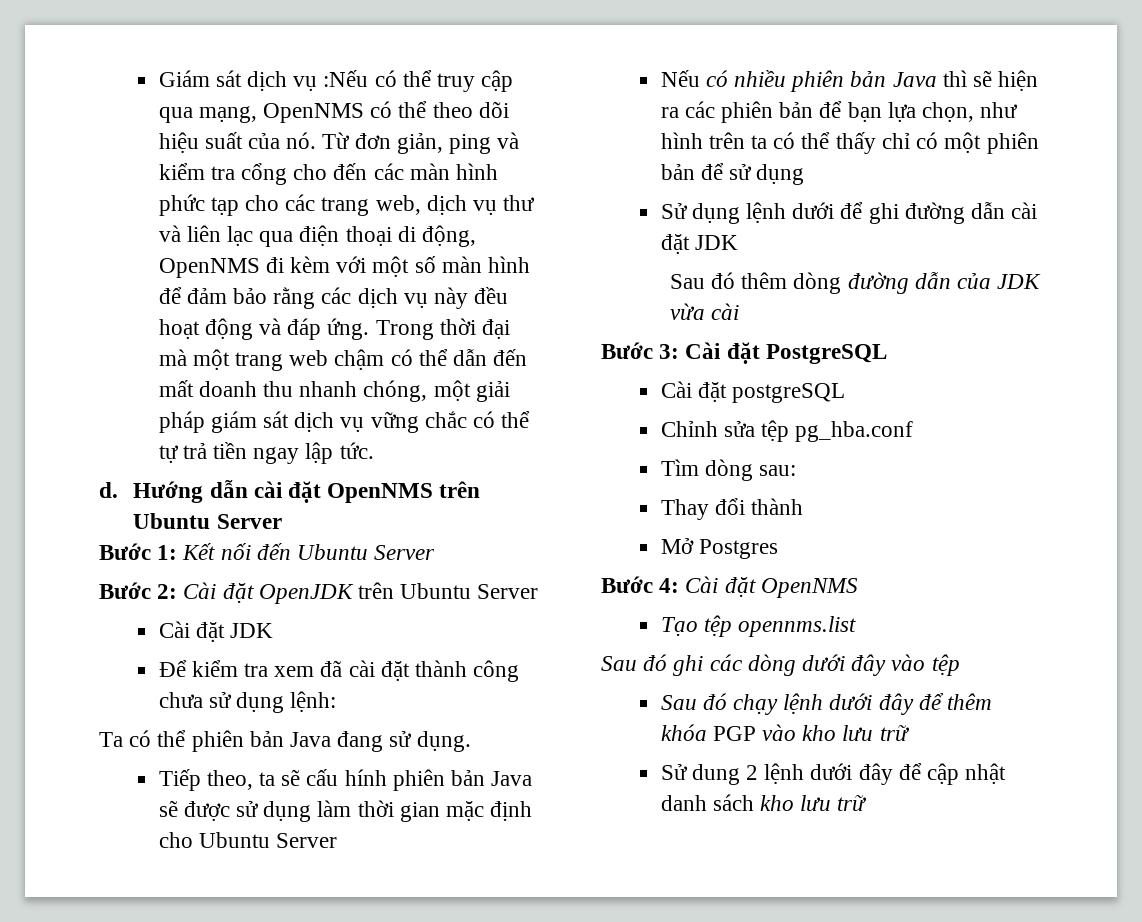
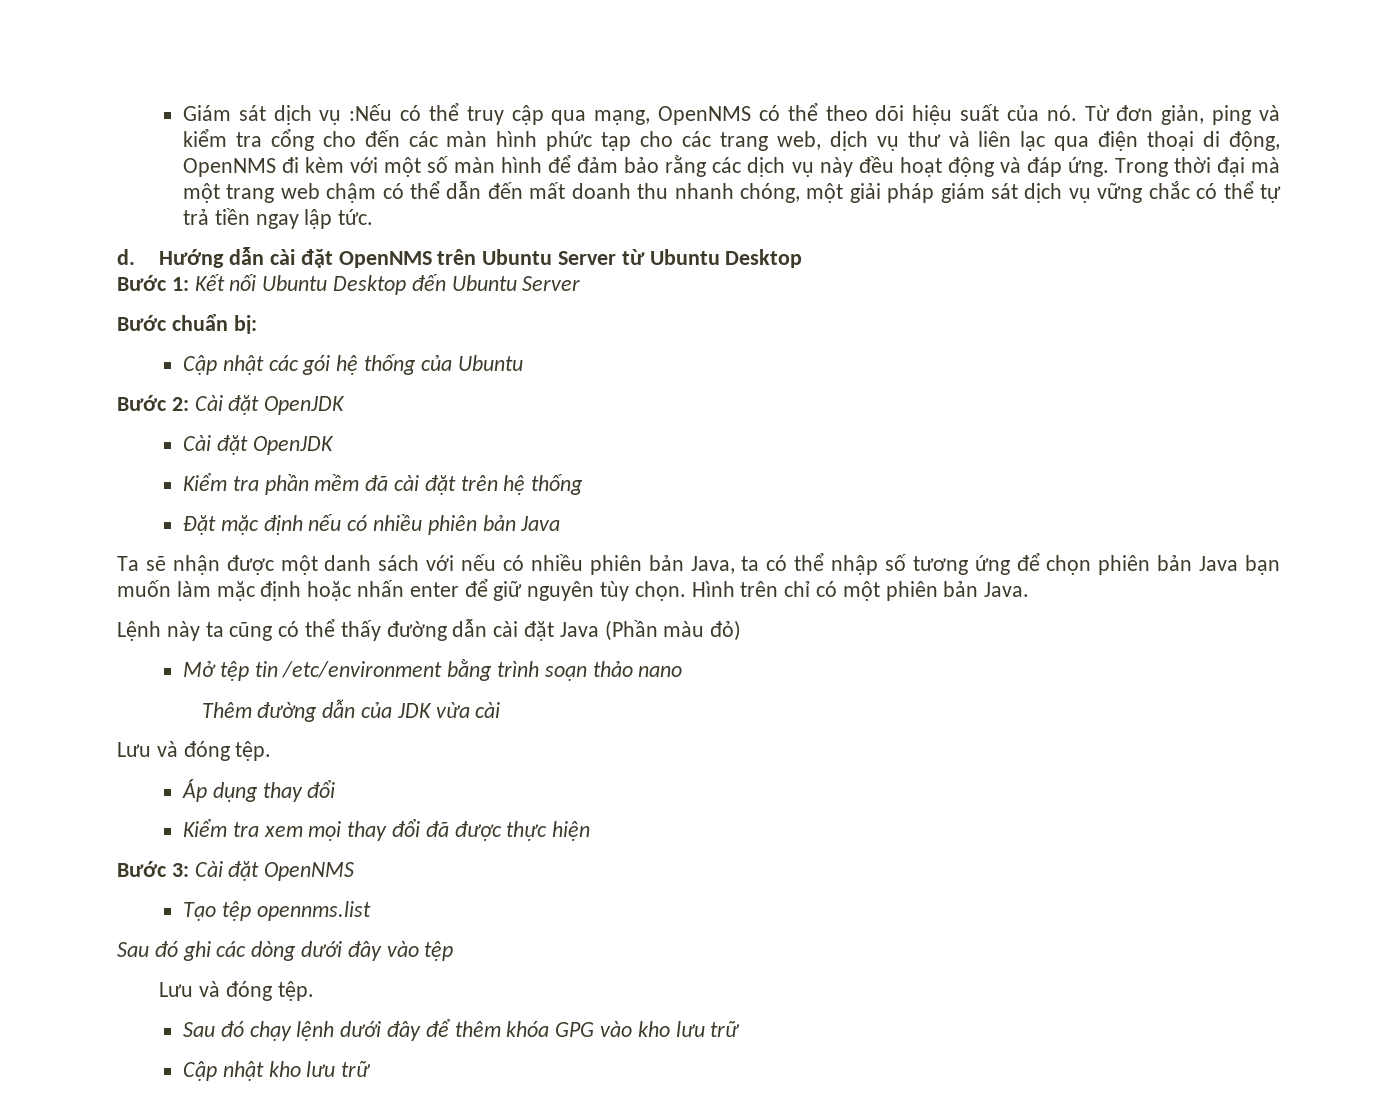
- Hướng dẫn cài đặt OpenNMS trên Ubuntu Server
+ Hướng dẫn cài đặt OpenNMS trên Ubuntu Server từ Ubuntu Desktop
- Bước 1: Kết nối đến Ubuntu Server
+ Bước 1: Kết nối Ubuntu Desktop đến Ubuntu Server
+ Bước chuẩn bị:
+ Cập nhật các gói hệ thống của Ubuntu
- Bước 2: Cài đặt OpenJDK trên Ubuntu Server
- Cài đặt JDK
- Để kiểm tra xem đã cài đặt thành công chưa sử dụng lệnh:
- Ta có thể phiên bản Java đang sử dụng.
- Tiếp theo, ta sẽ cấu hính phiên bản Java sẽ được sử dụng làm thời gian mặc định cho Ubuntu Server
- Nếu có nhiều phiên bản Java thì sẽ hiện ra các phiên bản để bạn lựa chọn, như hình trên ta có thể thấy chỉ có một phiên bản để sử dụng
- Sử dụng lệnh dưới để ghi đường dẫn cài đặt JDK
- Sau đó thêm dòng đường dẫn của JDK vừa cài
- Bước 3: Cài đặt PostgreSQL
- Cài đặt postgreSQL
- Chỉnh sửa tệp pg_hba.conf
- Tìm dòng sau:
- Thay đổi thành
- Mở Postgres
- Bước 4: Cài đặt OpenNMS
+ Bước 2: Cài đặt OpenJDK
+ Cài đặt OpenJDK
+ Kiểm tra phần mềm đã cài đặt trên hệ thống
+ Đặt mặc định nếu có nhiều phiên bản Java
+ Ta sẽ nhận được một danh sách với nếu có nhiều phiên bản Java, ta có thể nhập số tương ứng để chọn phiên bản Java bạn muốn làm mặc định hoặc nhấn enter để giữ nguyên tùy chọn. Hình trên chỉ có một phiên bản Java.
+ Lệnh này ta cũng có thể thấy đường dẫn cài đặt Java (Phần màu đỏ)
+ Mở tệp tin /etc/environment bằng trình soạn thảo nano
+ Thêm đường dẫn của JDK vừa cài
+ Lưu và đóng tệp.
+ Áp dụng thay đổi
+ Kiểm tra xem mọi thay đổi đã được thực hiện
+ Bước 3: Cài đặt OpenNMS
  Sau đó ghi các dòng dưới đây vào tệp
+ Lưu và đóng tệp.
- Sau đó chạy lệnh dưới đây để thêm khóa PGP vào kho lưu trữ
+ Sau đó chạy lệnh dưới đây để thêm khóa GPG vào kho lưu trữ
- Sử dung 2 lệnh dưới đây để cập nhật danh sách kho lưu trữ
+ Cập nhật kho lưu trữ

